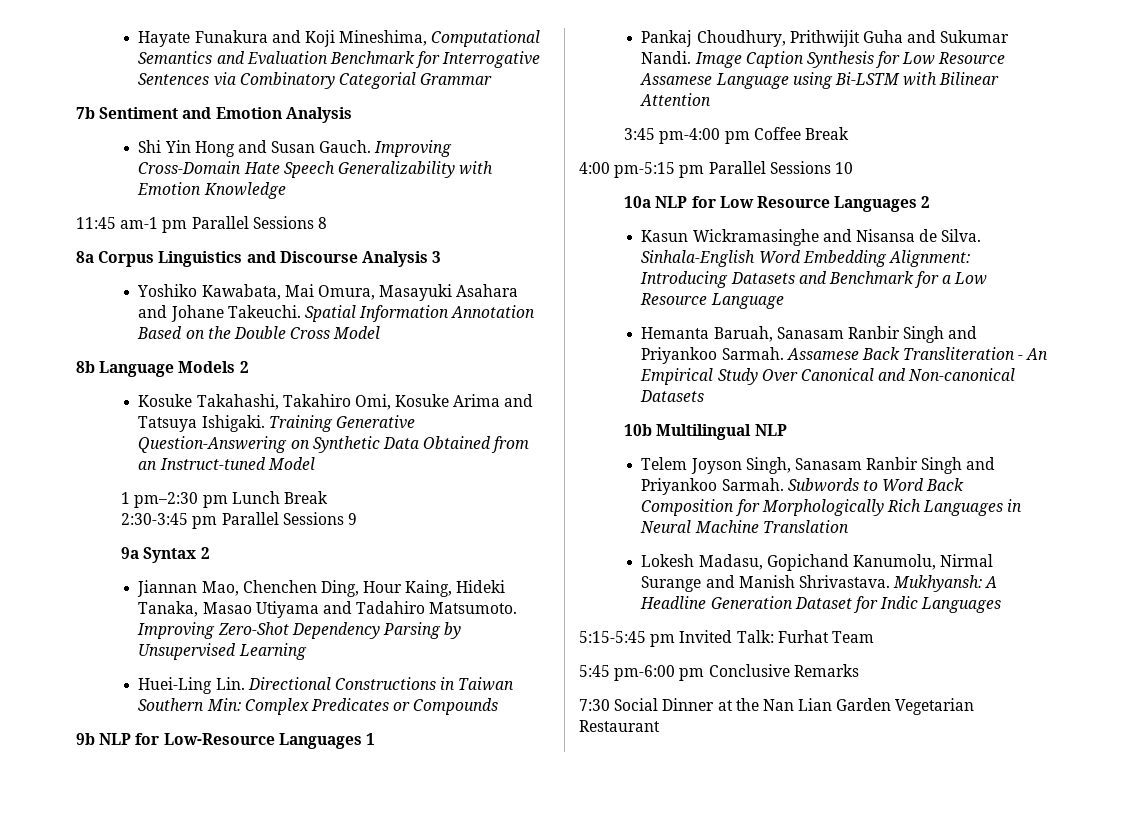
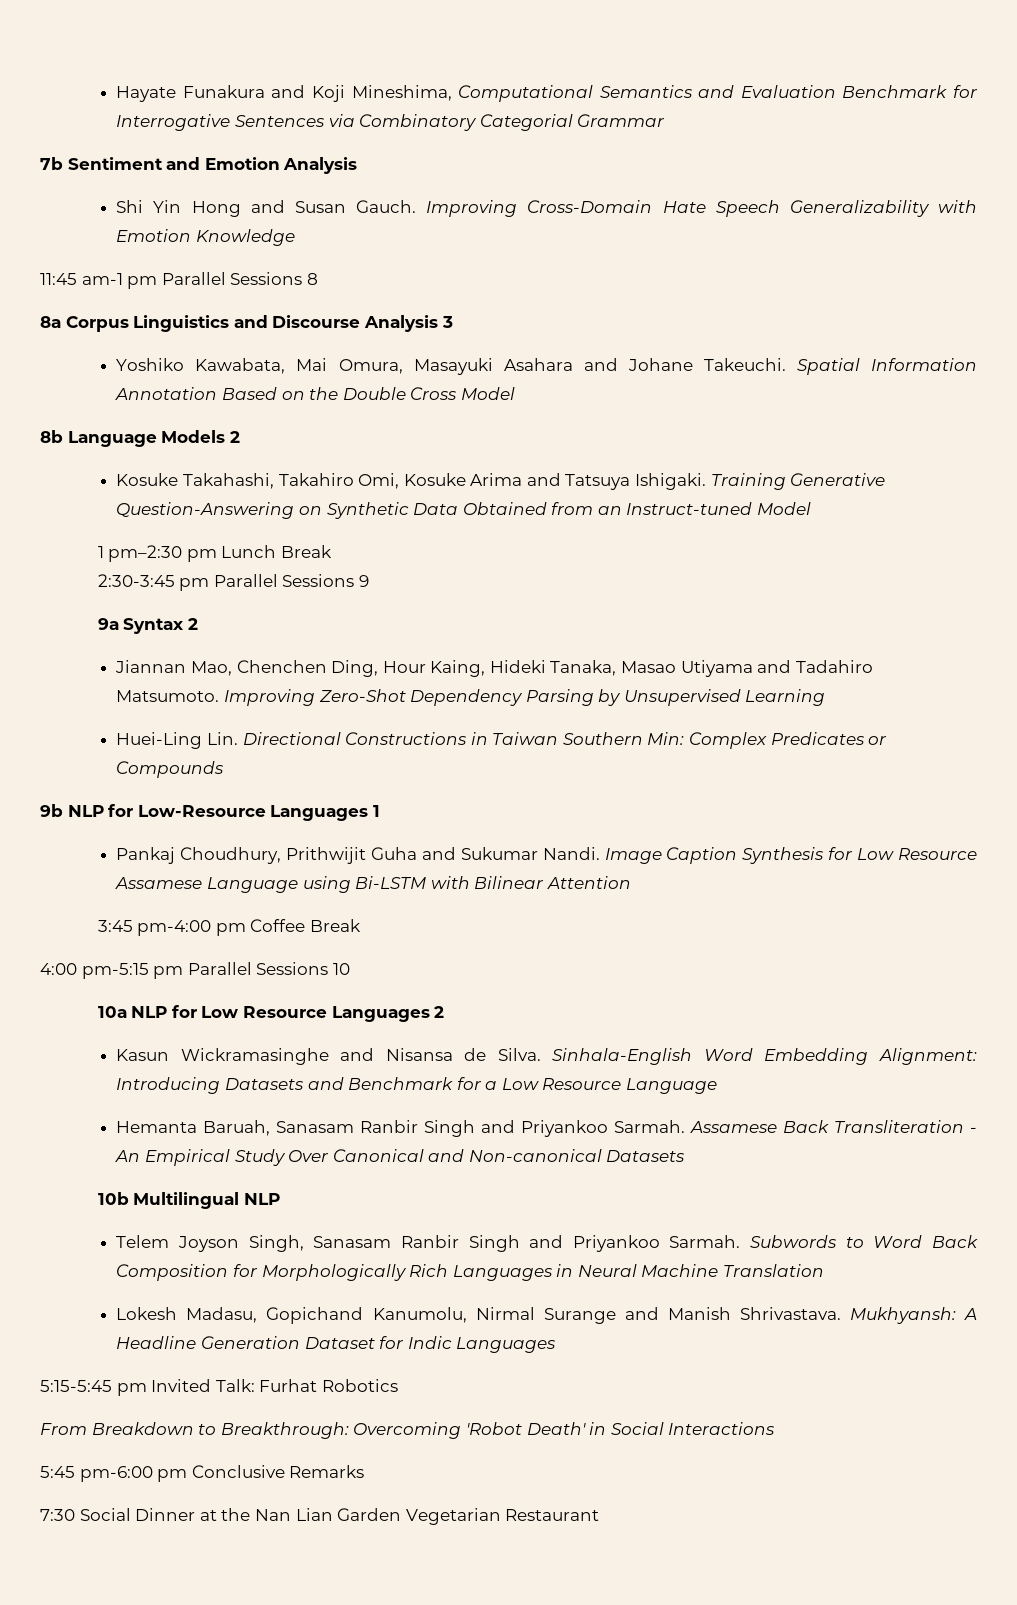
- 5:15-5:45 pm Invited Talk: Furhat Team
+ 5:15-5:45 pm Invited Talk: Furhat Robotics
+ From Breakdown to Breakthrough: Overcoming 'Robot Death' in Social Interactions

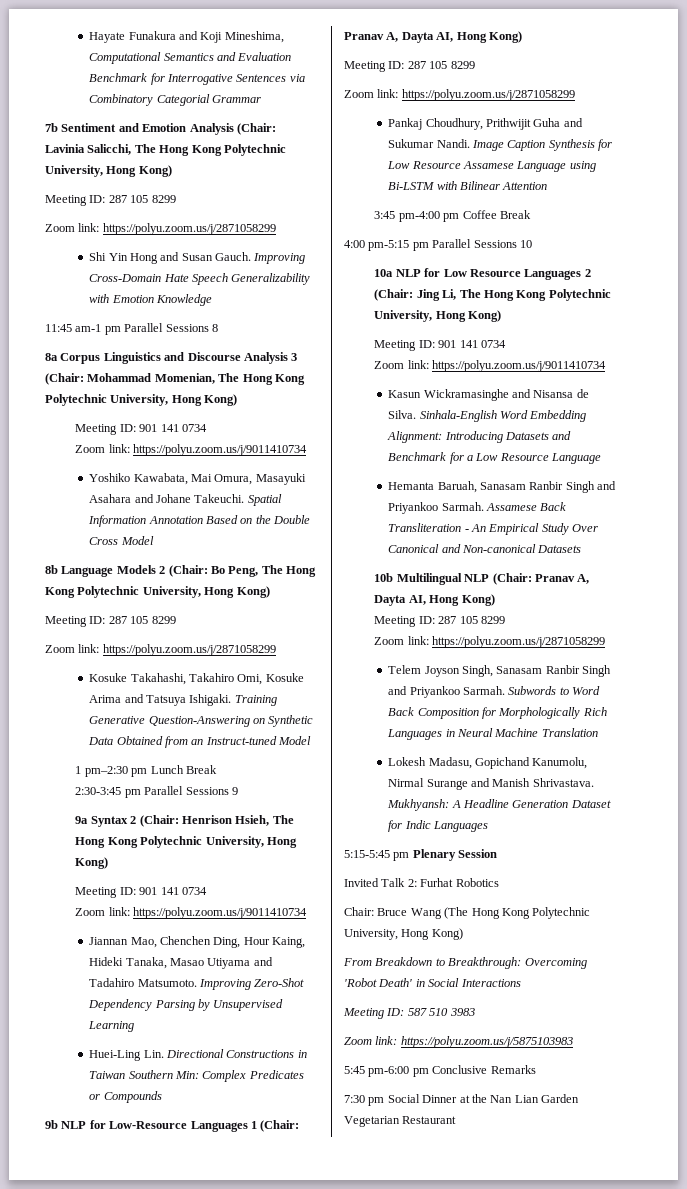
- 7b Sentiment and Emotion Analysis
+ 7b Sentiment and Emotion Analysis (Chair: Lavinia Salicchi, The Hong Kong Polytechnic University, Hong Kong)
+ Meeting ID: 287 105 8299
+ Zoom link: https://polyu.zoom.us/j/2871058299
- 8a Corpus Linguistics and Discourse Analysis 3
+ 8a Corpus Linguistics and Discourse Analysis 3 (Chair: Mohammad Momenian, The Hong Kong Polytechnic University, Hong Kong)
+ Meeting ID: 901 141 0734
+ Zoom link: https://polyu.zoom.us/j/9011410734
- 8b Language Models 2
+ 8b Language Models 2 (Chair: Bo Peng, The Hong Kong Polytechnic University, Hong Kong)
+ Meeting ID: 287 105 8299
+ Zoom link: https://polyu.zoom.us/j/2871058299
- 9a Syntax 2
+ 9a Syntax 2 (Chair: Henrison Hsieh, The Hong Kong Polytechnic University, Hong Kong)
+ Meeting ID: 901 141 0734
+ Zoom link: https://polyu.zoom.us/j/9011410734
- 9b NLP for Low-Resource Languages 1
+ 9b NLP for Low-Resource Languages 1 (Chair: Pranav A, Dayta AI, Hong Kong)
+ Meeting ID: 287 105 8299
+ Zoom link: https://polyu.zoom.us/j/2871058299
- 10a NLP for Low Resource Languages 2
+ 10a NLP for Low Resource Languages 2 (Chair: Jing Li, The Hong Kong Polytechnic University, Hong Kong)
+ Meeting ID: 901 141 0734
+ Zoom link: https://polyu.zoom.us/j/9011410734
- 10b Multilingual NLP
+ 10b Multilingual NLP (Chair: Pranav A, Dayta AI, Hong Kong)
+ Meeting ID: 287 105 8299
+ Zoom link: https://polyu.zoom.us/j/2871058299
- 5:15-5:45 pm Invited Talk: Furhat Robotics
+ 5:15-5:45 pm Plenary Session
+ Invited Talk 2: Furhat Robotics
+ Chair: Bruce Wang (The Hong Kong Polytechnic University, Hong Kong)
+ Meeting ID: 587 510 3983
+ Zoom link: https://polyu.zoom.us/j/5875103983
- 7:30 Social Dinner at the Nan Lian Garden Vegetarian Restaurant
+ 7:30 pm Social Dinner at the Nan Lian Garden Vegetarian Restaurant

